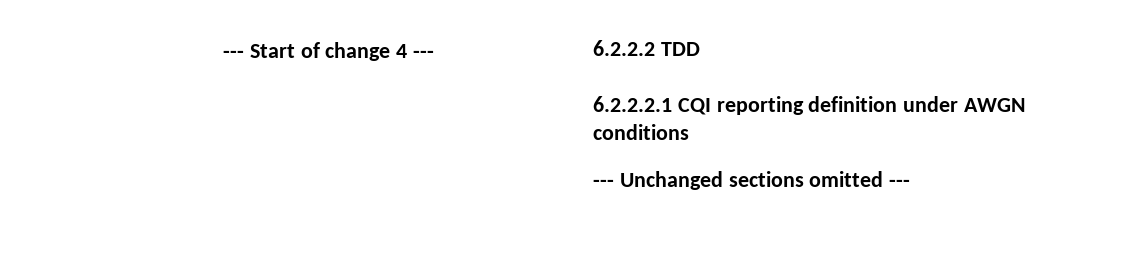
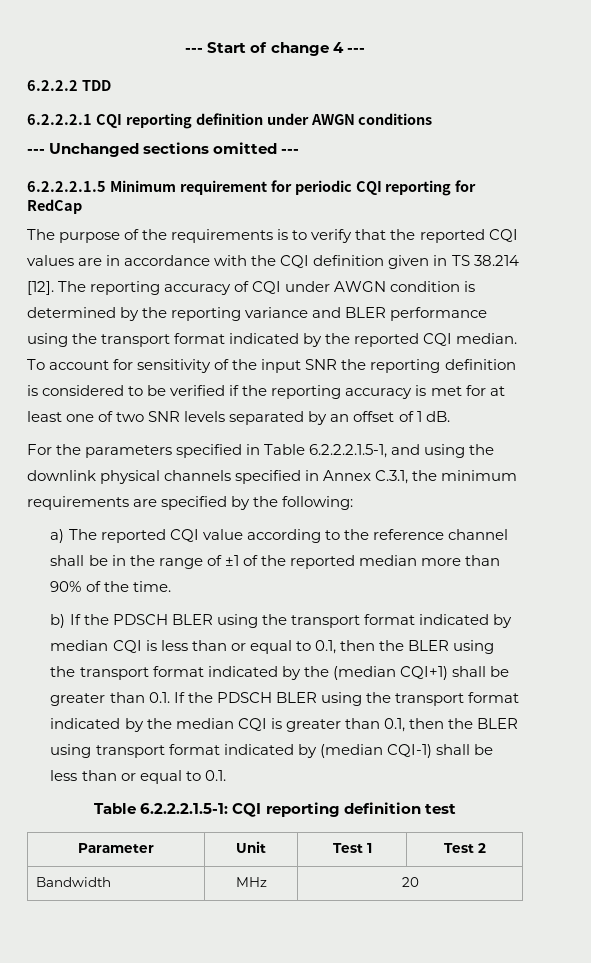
+ 6.2.2.2.1.5 Minimum requirement for periodic CQI reporting for RedCap
+ The purpose of the requirements is to verify that the reported CQI values are in accordance with the CQI definition given in TS 38.214 [12]. The reporting accuracy of CQI under AWGN condition is determined by the reporting variance and BLER performance using the transport format indicated by the reported CQI median. To account for sensitivity of the input SNR the reporting definition is considered to be verified if the reporting accuracy is met for at least one of two SNR levels separated by an offset of 1 dB.
+ For the parameters specified in Table 6.2.2.2.1.5-1, and using the downlink physical channels specified in Annex C.3.1, the minimum requirements are specified by the following:
+ a) The reported CQI value according to the reference channel shall be in the range of ±1 of the reported median more than 90% of the time.
+ b) If the PDSCH BLER using the transport format indicated by median CQI is less than or equal to 0.1, then the BLER using the transport format indicated by the (median CQI+1) shall be greater than 0.1. If the PDSCH BLER using the transport format indicated by the median CQI is greater than 0.1, then the BLER using transport format indicated by (median CQI-1) shall be less than or equal to 0.1.
+ Table 6.2.2.2.1.5-1: CQI reporting definition test
+ Parameter | Unit | Test 1 | Test 2
+ Bandwidth | MHz | 20

